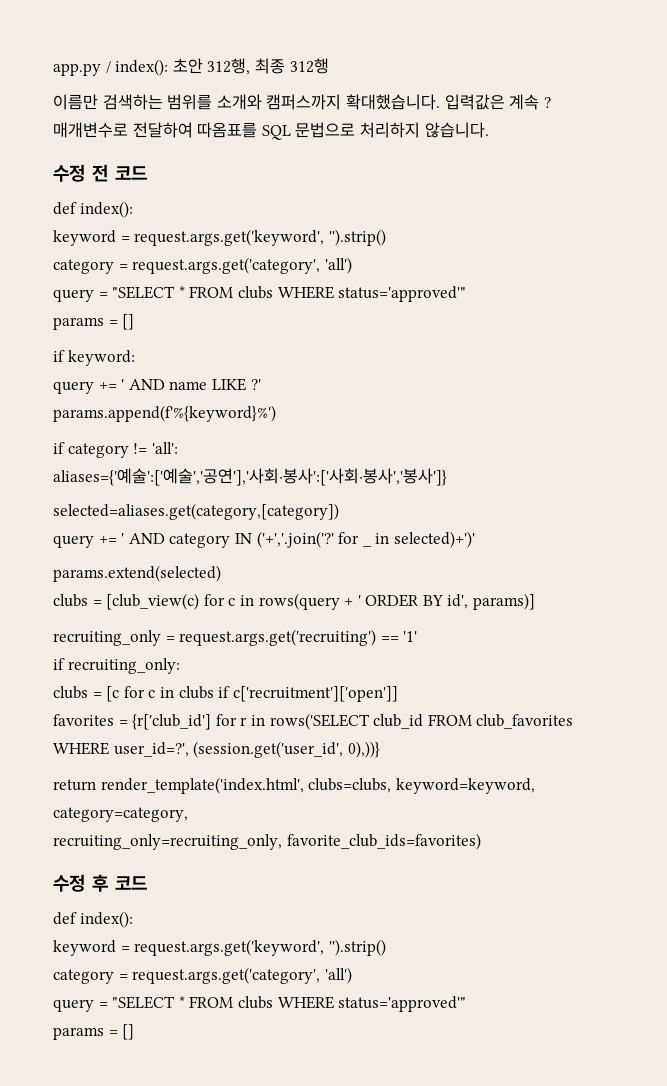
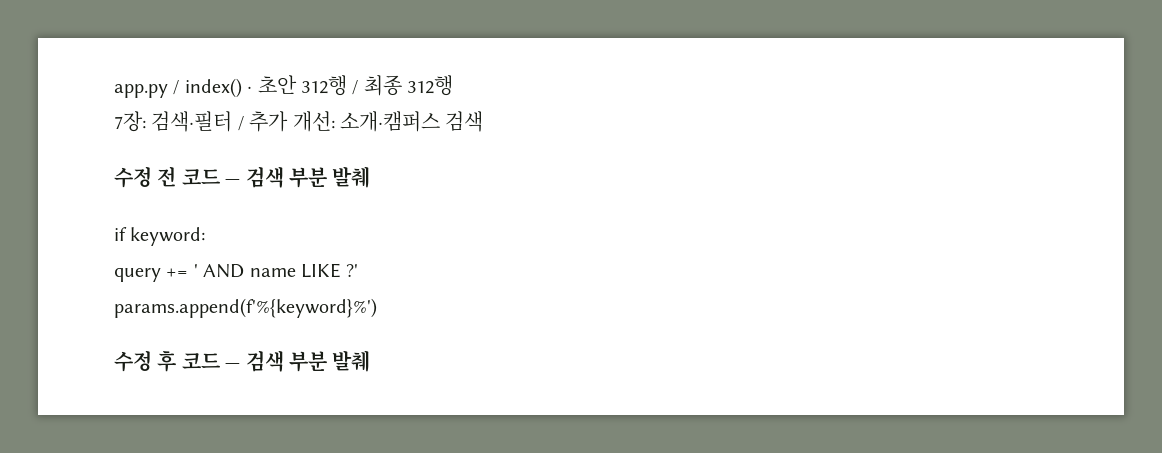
- app.py / index(): 초안 312행, 최종 312행
- 이름만 검색하는 범위를 소개와 캠퍼스까지 확대했습니다. 입력값은 계속 ? 매개변수로 전달하여 따옴표를 SQL 문법으로 처리하지 않습니다.
- 수정 전 코드
- def index():
- keyword = request.args.get('keyword', '').strip()
- category = request.args.get('category', 'all')
- query = "SELECT * FROM clubs WHERE status='approved'"
- params = []
+ app.py / index() · 초안 312행 / 최종 312행
+ 7장: 검색·필터 / 추가 개선: 소개·캠퍼스 검색
+ 수정 전 코드 — 검색 부분 발췌
- if category != 'all':
- aliases={'예술':['예술','공연'],'사회·봉사':['사회·봉사','봉사']}
- selected=aliases.get(category,[category])
- query += ' AND category IN ('+','.join('?' for _ in selected)+')'
- params.extend(selected)
- clubs = [club_view(c) for c in rows(query + ' ORDER BY id', params)]
- recruiting_only = request.args.get('recruiting') == '1'
- if recruiting_only:
- clubs = [c for c in clubs if c['recruitment']['open']]
- favorites = {r['club_id'] for r in rows('SELECT club_id FROM club_favorites WHERE user_id=?', (session.get('user_id', 0),))}
- return render_template('index.html', clubs=clubs, keyword=keyword, category=category,
- recruiting_only=recruiting_only, favorite_club_ids=favorites)
- 수정 후 코드
- def index():
- keyword = request.args.get('keyword', '').strip()
- category = request.args.get('category', 'all')
- query = "SELECT * FROM clubs WHERE status='approved'"
- params = []
+ 수정 후 코드 — 검색 부분 발췌

